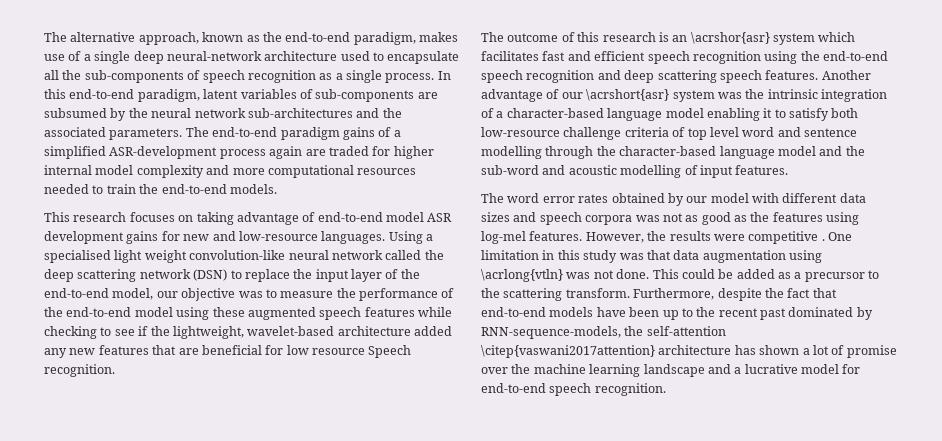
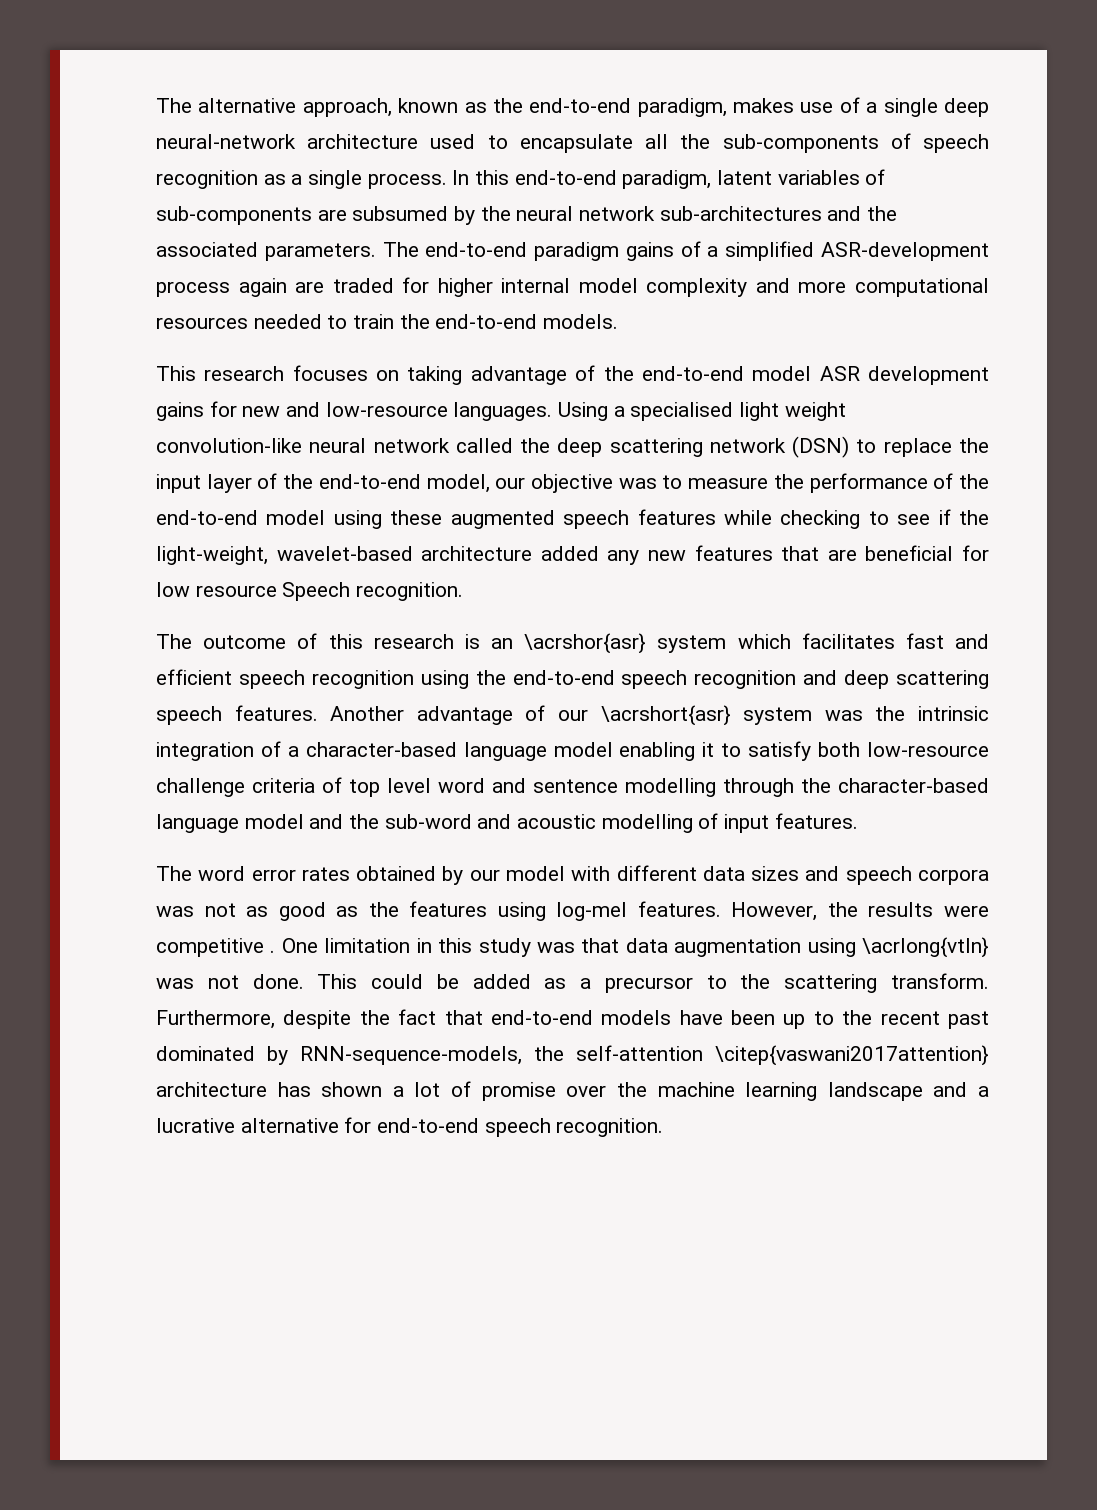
- This research focuses on taking advantage of end-to-end model ASR development gains for new and low-resource languages.
+ This research focuses on taking advantage of the end-to-end model ASR development gains for new and low-resource languages.
- Using a specialised light weight convolution-like neural network called the deep scattering network (DSN) to replace the input layer of the end-to-end model, our objective was to measure the performance of the end-to-end model using these augmented speech features while checking to see if the lightweight, wavelet-based architecture added any new features that are beneficial for low resource Speech recognition.
+ Using a specialised light weight convolution-like neural network called the deep scattering network (DSN) to replace the input layer of the end-to-end model, our objective was to measure the performance of the end-to-end model using these augmented speech features while checking to see if the light-weight, wavelet-based architecture added any new features that are beneficial for low resource Speech recognition.
- Furthermore, despite the fact that end-to-end models have been up to the recent past dominated by RNN-sequence-models, the self-attention \citep{vaswani2017attention} architecture has shown a lot of promise over the machine learning landscape and a lucrative model for end-to-end speech recognition.
+ Furthermore, despite the fact that end-to-end models have been up to the recent past dominated by RNN-sequence-models, the self-attention \citep{vaswani2017attention} architecture has shown a lot of promise over the machine learning landscape and a lucrative alternative for end-to-end speech recognition.

